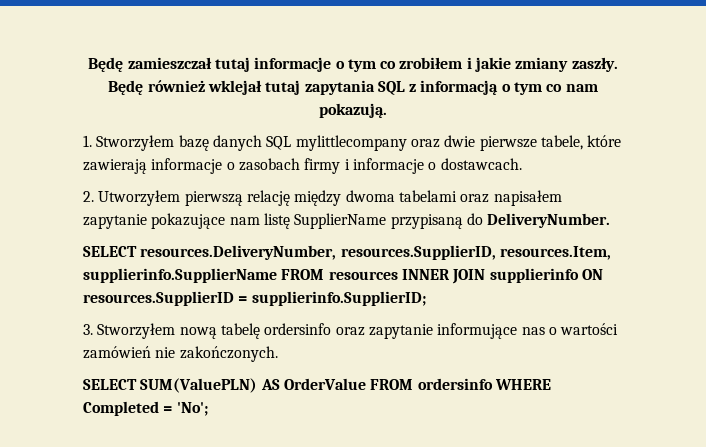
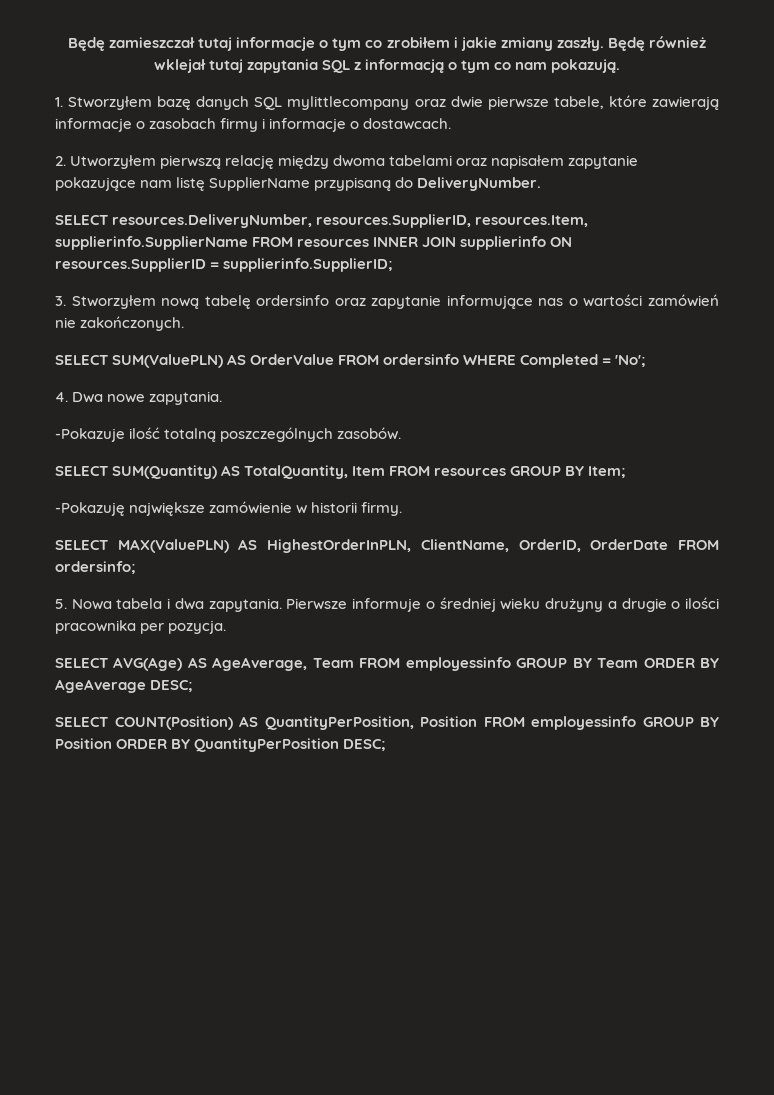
+ 4. Dwa nowe zapytania.
+ -Pokazuje ilość totalną poszczególnych zasobów.
+ SELECT SUM(Quantity) AS TotalQuantity, Item FROM resources GROUP BY Item;
+ -Pokazuję największe zamówienie w historii firmy.
+ SELECT MAX(ValuePLN) AS HighestOrderInPLN, ClientName, OrderID, OrderDate FROM ordersinfo;
+ 5. Nowa tabela i dwa zapytania. Pierwsze informuje o średniej wieku drużyny a drugie o ilości pracownika per pozycja.
+ SELECT AVG(Age) AS AgeAverage, Team FROM employessinfo GROUP BY Team ORDER BY AgeAverage DESC;
+ SELECT COUNT(Position) AS QuantityPerPosition, Position FROM employessinfo GROUP BY Position ORDER BY QuantityPerPosition DESC;

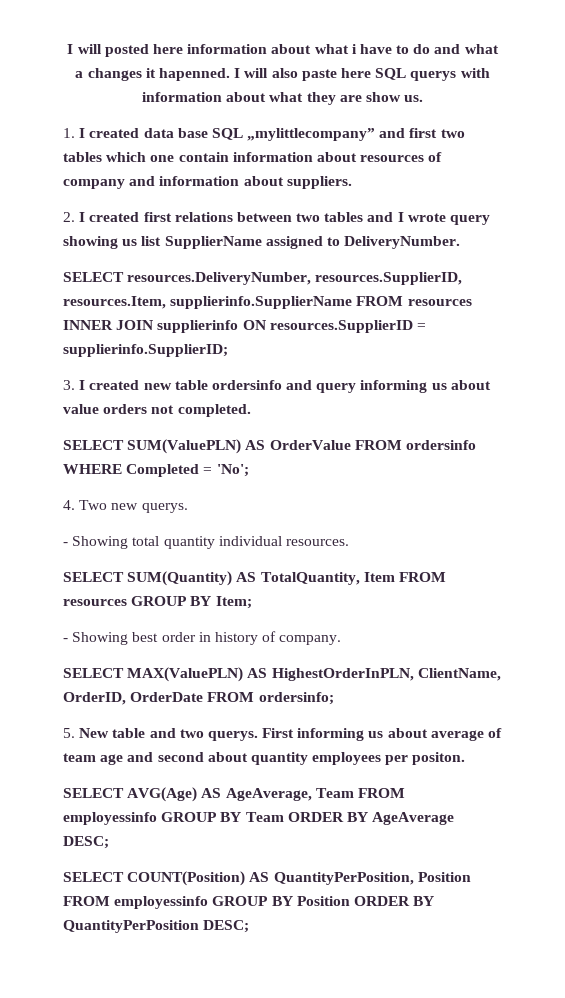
- Będę zamieszczał tutaj informacje o tym co zrobiłem i jakie zmiany zaszły. Będę również wklejał tutaj zapytania SQL z informacją o tym co nam pokazują.
- 1. Stworzyłem bazę danych SQL mylittlecompany oraz dwie pierwsze tabele, które zawierają informacje o zasobach firmy i informacje o dostawcach.
- 2. Utworzyłem pierwszą relację między dwoma tabelami oraz napisałem zapytanie pokazujące nam listę SupplierName przypisaną do DeliveryNumber.
+ I will posted here information about what i have to do and what a changes it hapenned. I will also paste here SQL querys with information about what they are show us.
+ 1. I created data base SQL „mylittlecompany” and first two tables which one contain information about resources of company and information about suppliers.
+ 2. I created first relations between two tables and I wrote query showing us list SupplierName assigned to DeliveryNumber.
- 3. Stworzyłem nową tabelę ordersinfo oraz zapytanie informujące nas o wartości zamówień nie zakończonych.
+ 3. I created new table ordersinfo and query informing us about value orders not completed.
- 4. Dwa nowe zapytania.
- -Pokazuje ilość totalną poszczególnych zasobów.
+ 4. Two new querys.
+ - Showing total quantity individual resources.
- -Pokazuję największe zamówienie w historii firmy.
+ - Showing best order in history of company.
- 5. Nowa tabela i dwa zapytania. Pierwsze informuje o średniej wieku drużyny a drugie o ilości pracownika per pozycja.
+ 5. New table and two querys. First informing us about average of team age and second about quantity employees per positon.

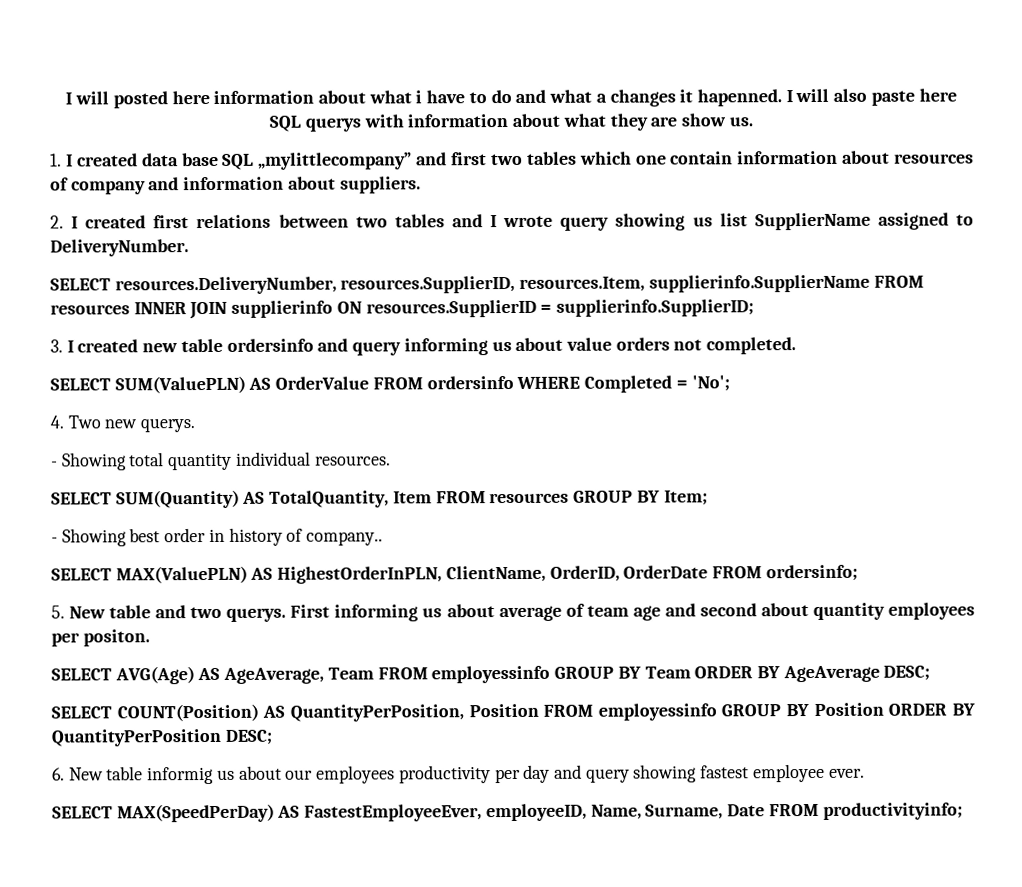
- - Showing best order in history of company.
+ - Showing best order in history of company..
+ 6. New table informig us about our employees productivity per day and query showing fastest employee ever.
+ SELECT MAX(SpeedPerDay) AS FastestEmployeeEver, employeeID, Name, Surname, Date FROM productivityinfo;

